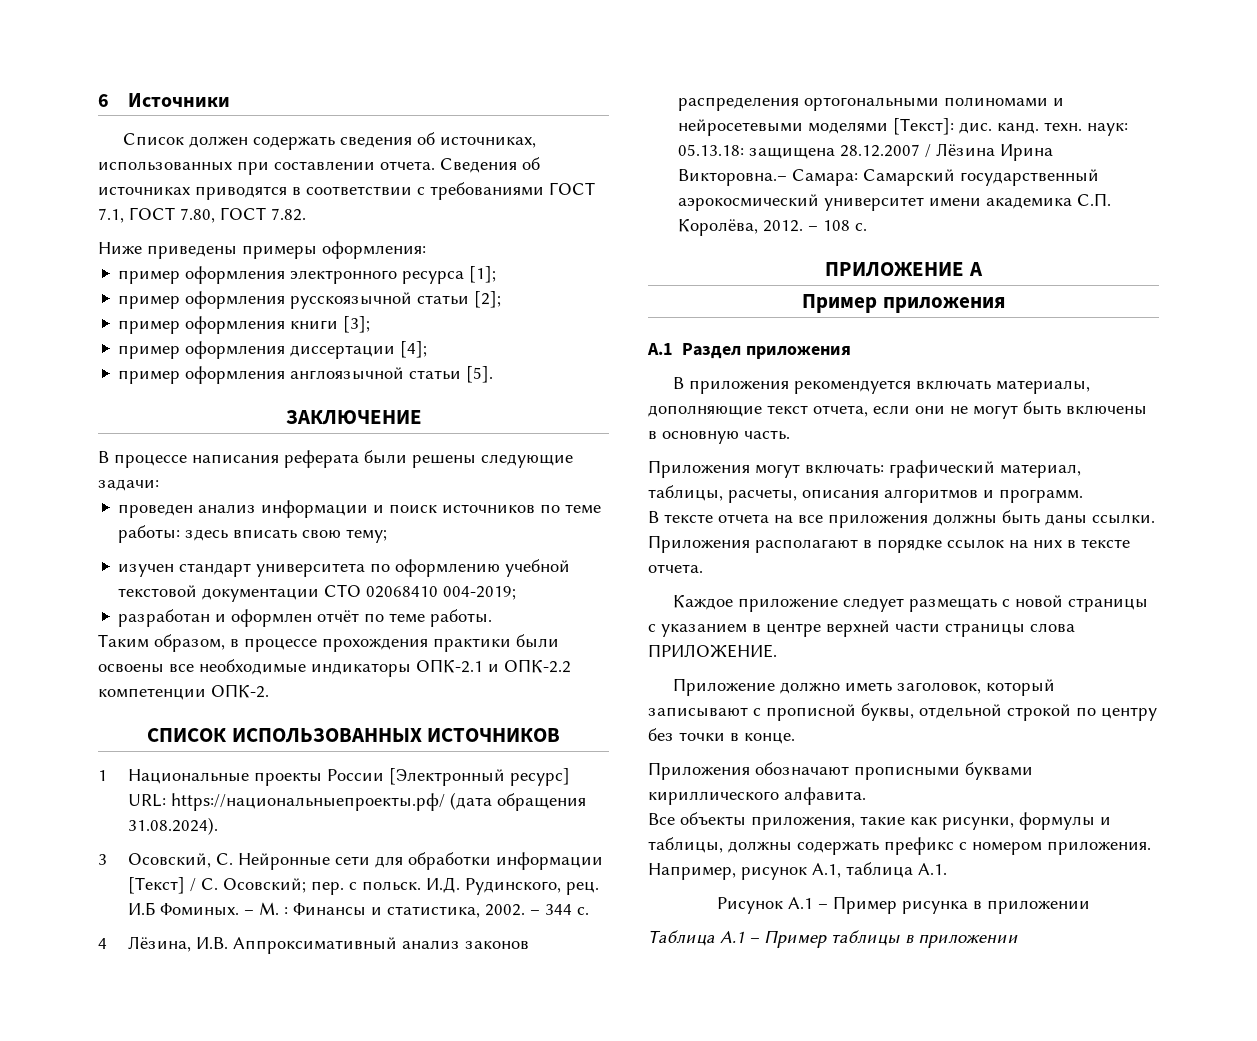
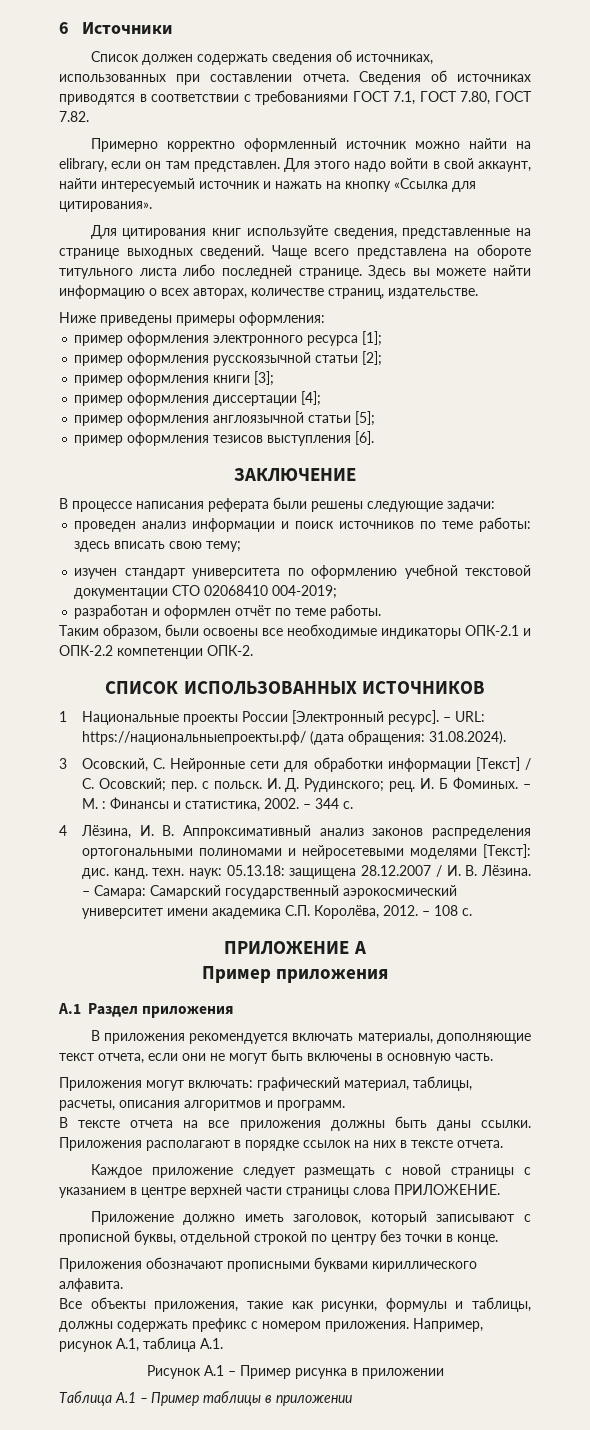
+ Примерно корректно оформленный источник можно найти на elibrary, если он там представлен. Для этого надо войти в свой аккаунт, найти интересуемый источник и нажать на кнопку «Ссылка для цитирования».
+ Для цитирования книг используйте сведения, представленные на странице выходных сведений. Чаще всего представлена на обороте титульного листа либо последней странице. Здесь вы можете найти информацию о всех авторах, количестве страниц, издательстве.
- пример оформления англоязычной статьи [5].
+ пример оформления англоязычной статьи [5];
+ пример оформления тезисов выступления [6].
- Таким образом, в процессе прохождения практики были освоены все необходимые индикаторы ОПК-2.1 и ОПК-2.2 компетенции ОПК-2.
+ Таким образом, были освоены все необходимые индикаторы ОПК-2.1 и ОПК-2.2 компетенции ОПК-2.
- 1 Национальные проекты России [Электронный ресурс] URL: https://национальныепроекты.рф/ (дата обращения 31.08.2024).
+ 1 Национальные проекты России [Электронный ресурс]. – URL: https://национальныепроекты.рф/ (дата обращения: 31.08.2024).
- И.Д. Рудинского, рец. И.Б Фоминых.
+ И. Д. Рудинского; рец. И. Б Фоминых.
- 4 Лёзина, И.В. Аппроксимативный анализ законов распределения ортогональными полиномами и нейросетевыми моделями [Текст]: дис. канд. техн. наук: 05.13.18: защищена 28.12.2007 / Лёзина Ирина Викторовна.– Самара: Самарский государственный аэрокосмический университет имени академика С.П. Королёва, 2012.
+ 4 Лёзина, И. В. Аппроксимативный анализ законов распределения ортогональными полиномами и нейросетевыми моделями [Текст]: дис. канд. техн. наук: 05.13.18: защищена 28.12.2007 / И. В. Лёзина. – Самара: Самарский государственный аэрокосмический университет имени академика С.П. Королёва, 2012.

